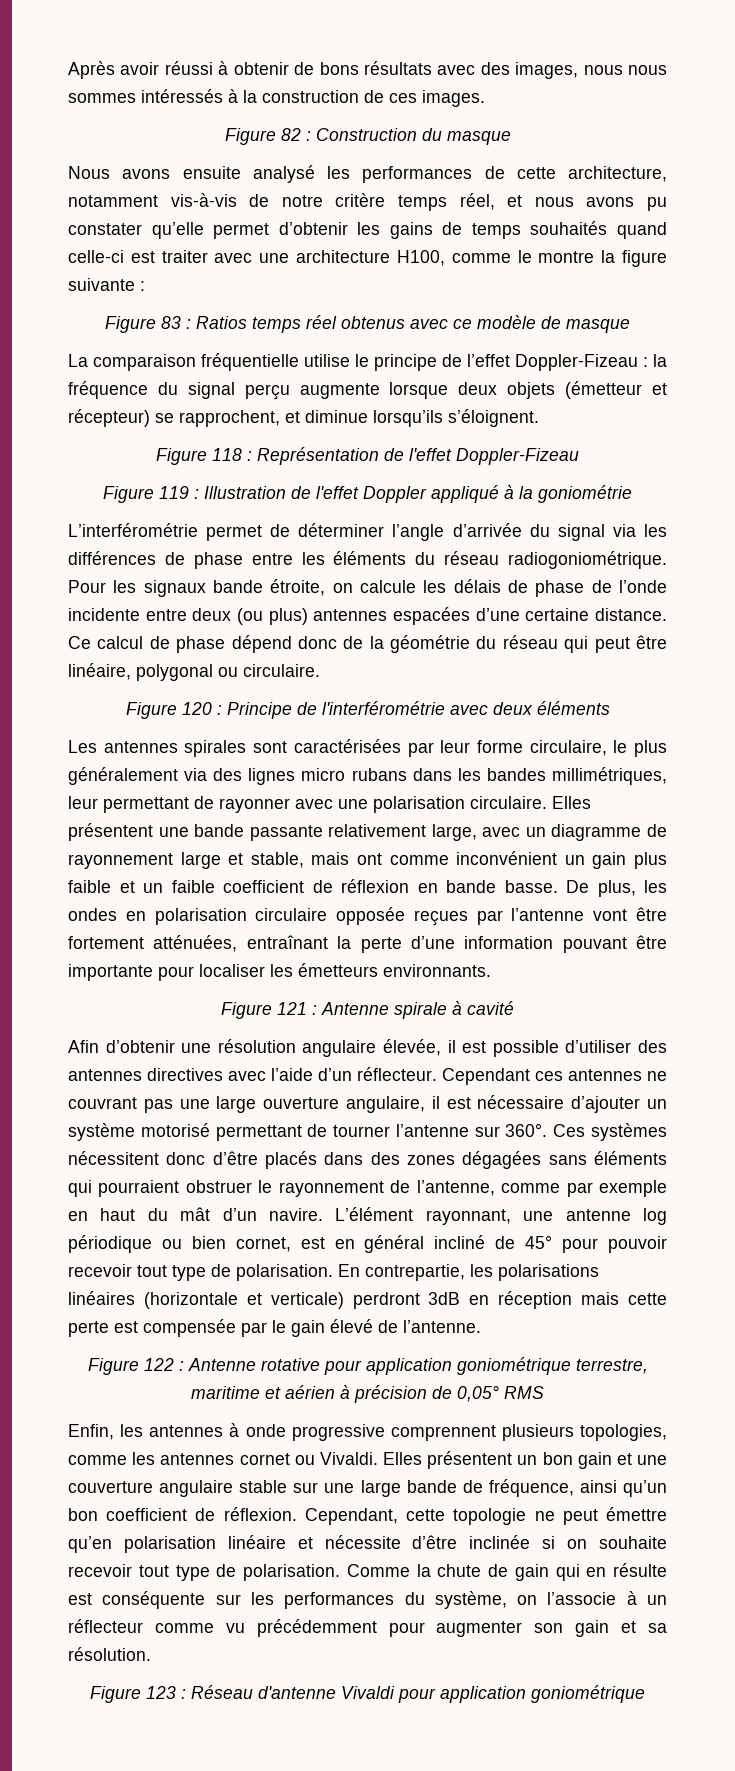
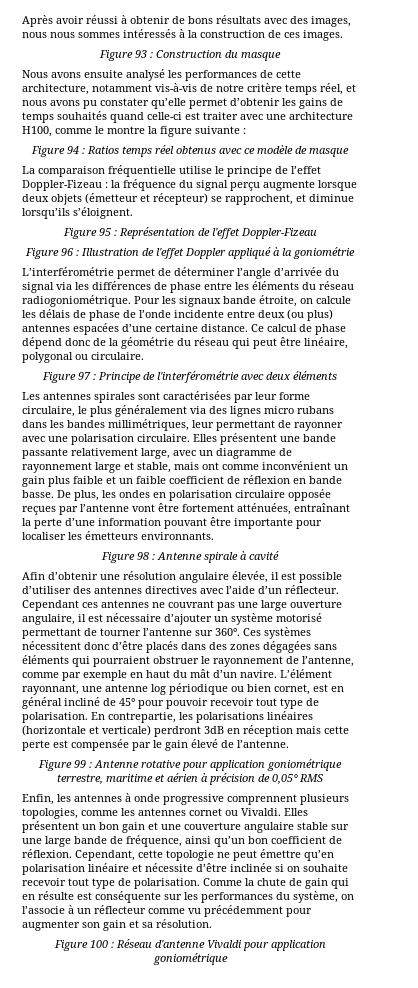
- Figure 82 : Construction du masque
+ Figure 93 : Construction du masque
- Figure 83 : Ratios temps réel obtenus avec ce modèle de masque
+ Figure 94 : Ratios temps réel obtenus avec ce modèle de masque
- Figure 118 : Représentation de l'effet Doppler-Fizeau
+ Figure 95 : Représentation de l'effet Doppler-Fizeau
- Figure 119 : Illustration de l'effet Doppler appliqué à la goniométrie
+ Figure 96 : Illustration de l'effet Doppler appliqué à la goniométrie
- Figure 120 : Principe de l'interférométrie avec deux éléments
+ Figure 97 : Principe de l'interférométrie avec deux éléments
- Figure 121 : Antenne spirale à cavité
+ Figure 98 : Antenne spirale à cavité
- Figure 122 : Antenne rotative pour application goniométrique terrestre, maritime et aérien à précision de 0,05° RMS
+ Figure 99 : Antenne rotative pour application goniométrique terrestre, maritime et aérien à précision de 0,05° RMS
- Figure 123 : Réseau d'antenne Vivaldi pour application goniométrique
+ Figure 100 : Réseau d'antenne Vivaldi pour application goniométrique

